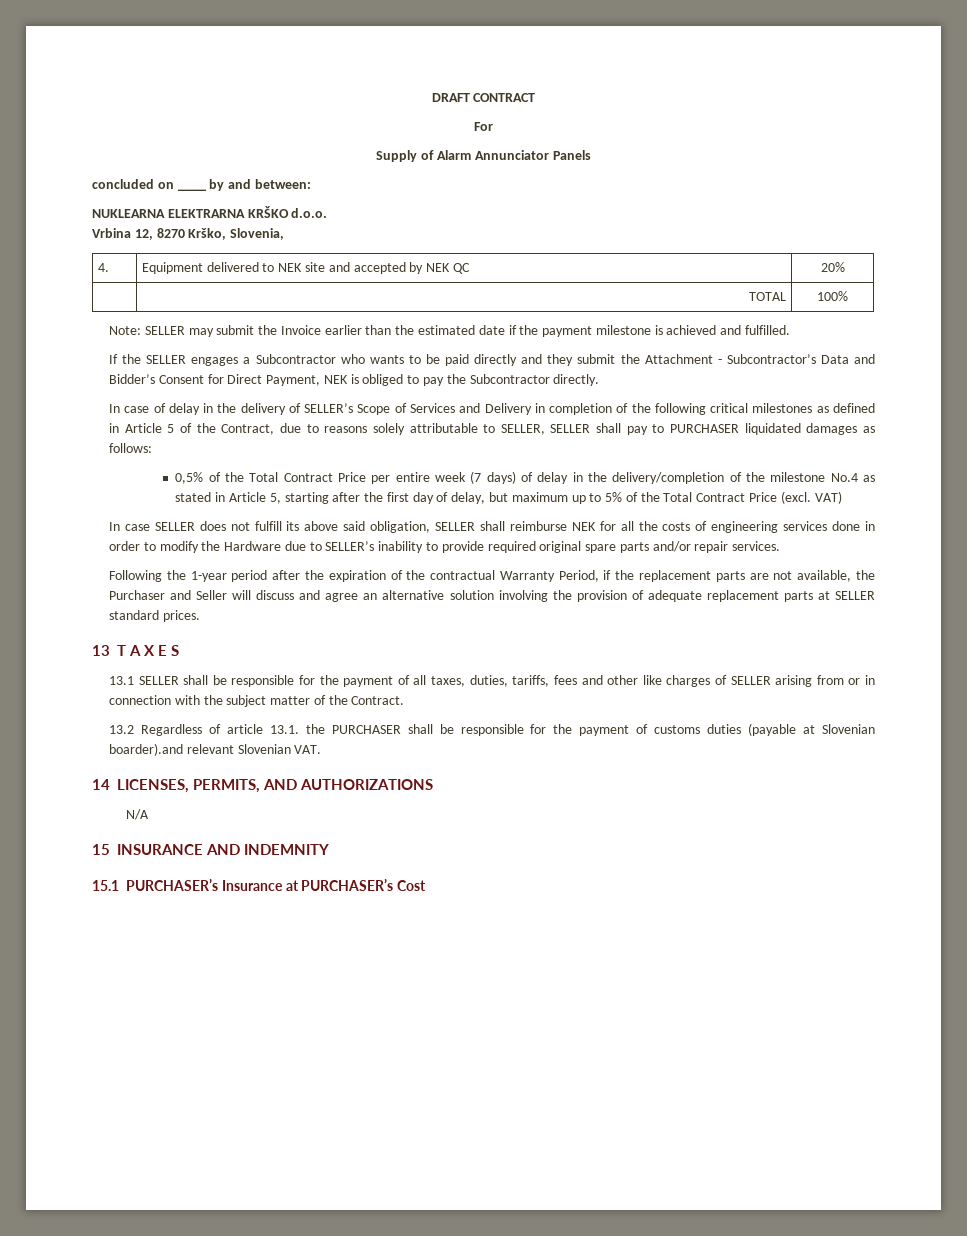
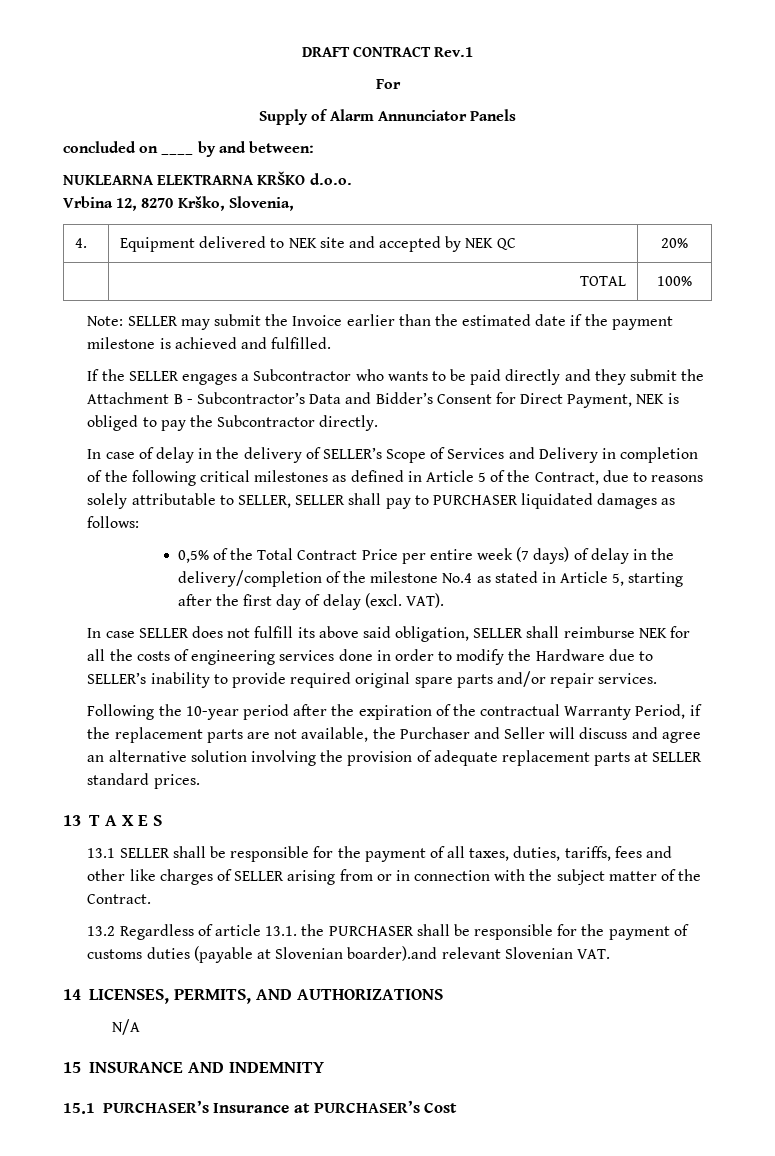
- DRAFT CONTRACT
+ DRAFT CONTRACT Rev.1
- If the SELLER engages a Subcontractor who wants to be paid directly and they submit the Attachment - Subcontractor’s Data and Bidder’s Consent for Direct Payment, NEK is obliged to pay the Subcontractor directly.
+ If the SELLER engages a Subcontractor who wants to be paid directly and they submit the Attachment B - Subcontractor’s Data and Bidder’s Consent for Direct Payment, NEK is obliged to pay the Subcontractor directly.
- 0,5% of the Total Contract Price per entire week (7 days) of delay in the delivery/completion of the milestone No.4 as stated in Article 5, starting after the first day of delay, but maximum up to 5% of the Total Contract Price (excl. VAT)
+ 0,5% of the Total Contract Price per entire week (7 days) of delay in the delivery/completion of the milestone No.4 as stated in Article 5, starting after the first day of delay (excl. VAT).
- Following the 1-year period after the expiration of the contractual Warranty Period, if the replacement parts are not available, the Purchaser and Seller will discuss and agree an alternative solution involving the provision of adequate replacement parts at SELLER standard prices.
+ Following the 10-year period after the expiration of the contractual Warranty Period, if the replacement parts are not available, the Purchaser and Seller will discuss and agree an alternative solution involving the provision of adequate replacement parts at SELLER standard prices.

